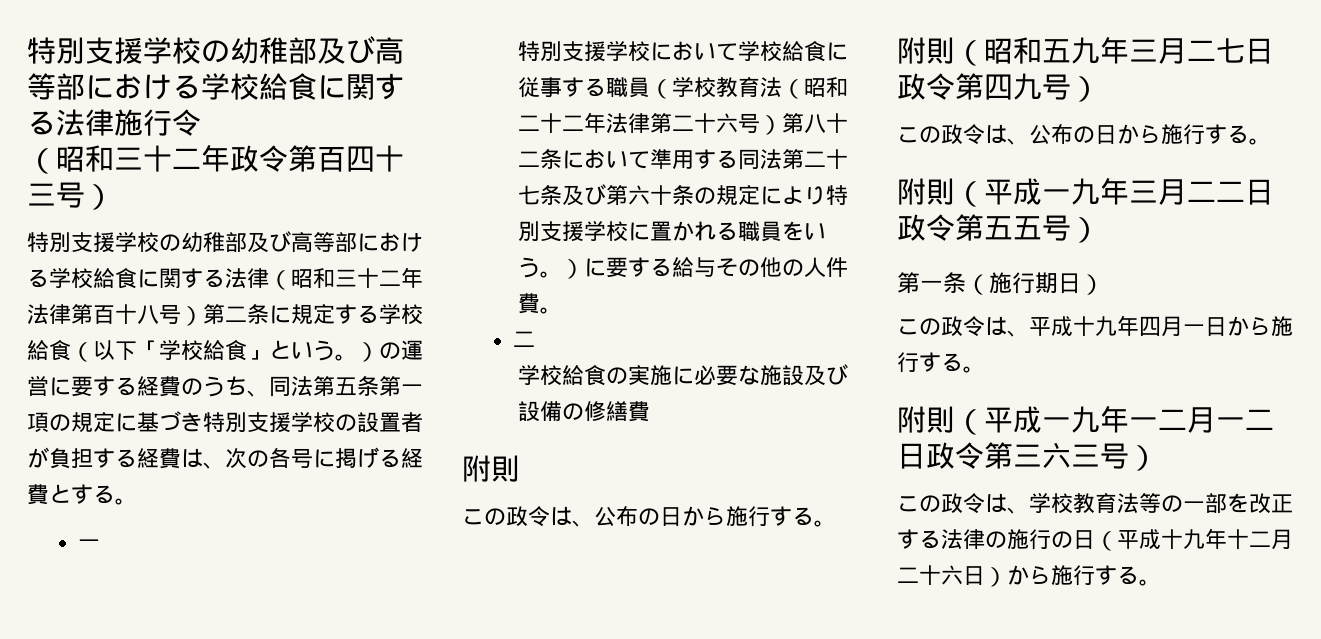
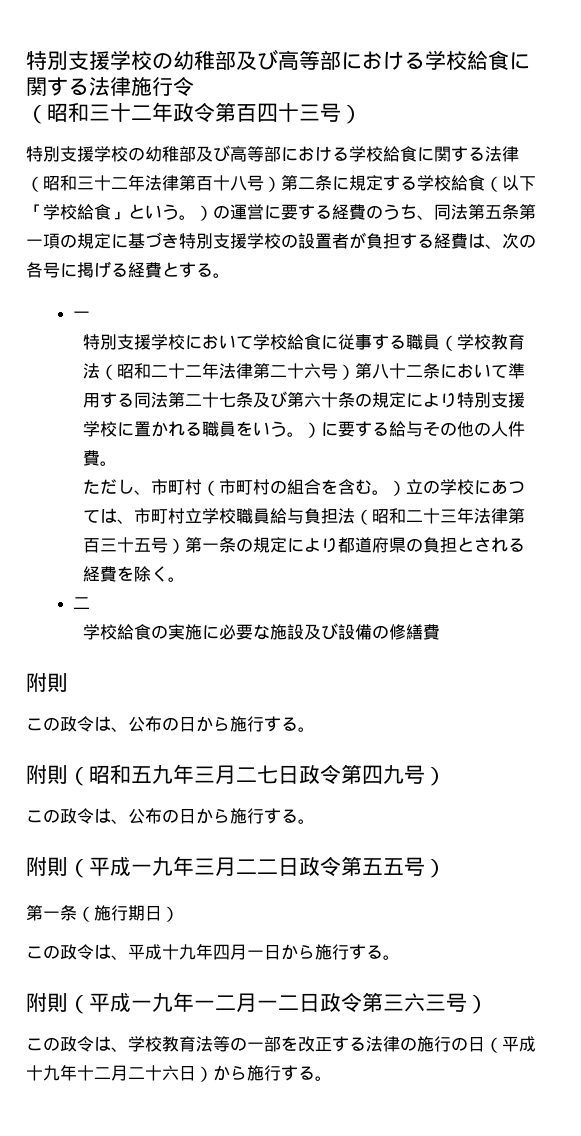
+ ただし、市町村（市町村の組合を含む。）立の学校にあつては、市町村立学校職員給与負担法（昭和二十三年法律第百三十五号）第一条の規定により都道府県の負担とされる経費を除く。

